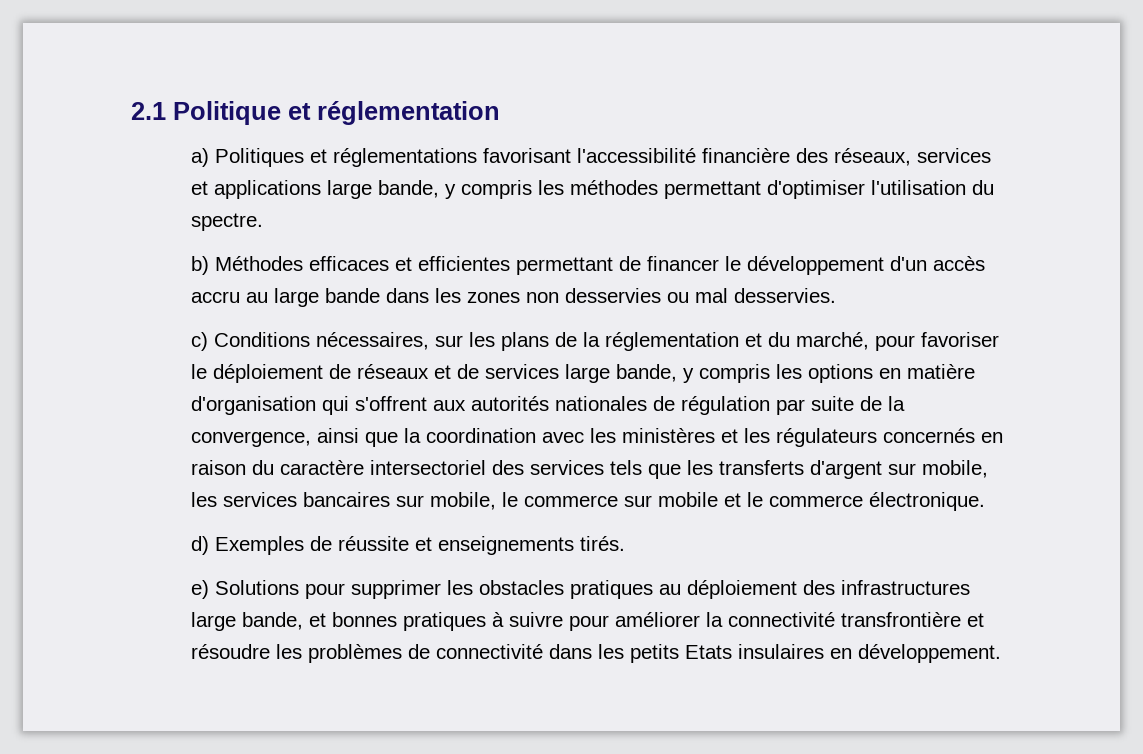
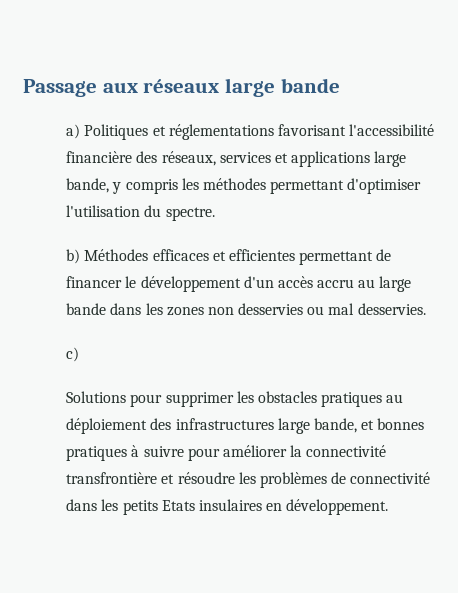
- 2.1 Politique et réglementation
+ Passage aux réseaux large bande
- c) Conditions nécessaires, sur les plans de la réglementation et du marché, pour favoriser le déploiement de réseaux et de services large bande, y compris les options en matière d'organisation qui s'offrent aux autorités nationales de régulation par suite de la convergence, ainsi que la coordination avec les ministères et les régulateurs concernés en raison du caractère intersectoriel des services tels que les transferts d'argent sur mobile, les services bancaires sur mobile, le commerce sur mobile et le commerce électronique.
- d) Exemples de réussite et enseignements tirés.
- e) Solutions pour supprimer les obstacles pratiques au déploiement des infrastructures large bande, et bonnes pratiques à suivre pour améliorer la connectivité transfrontière et résoudre les problèmes de connectivité dans les petits Etats insulaires en développement.
+ c)
+ Solutions pour supprimer les obstacles pratiques au déploiement des infrastructures large bande, et bonnes pratiques à suivre pour améliorer la connectivité transfrontière et résoudre les problèmes de connectivité dans les petits Etats insulaires en développement.

